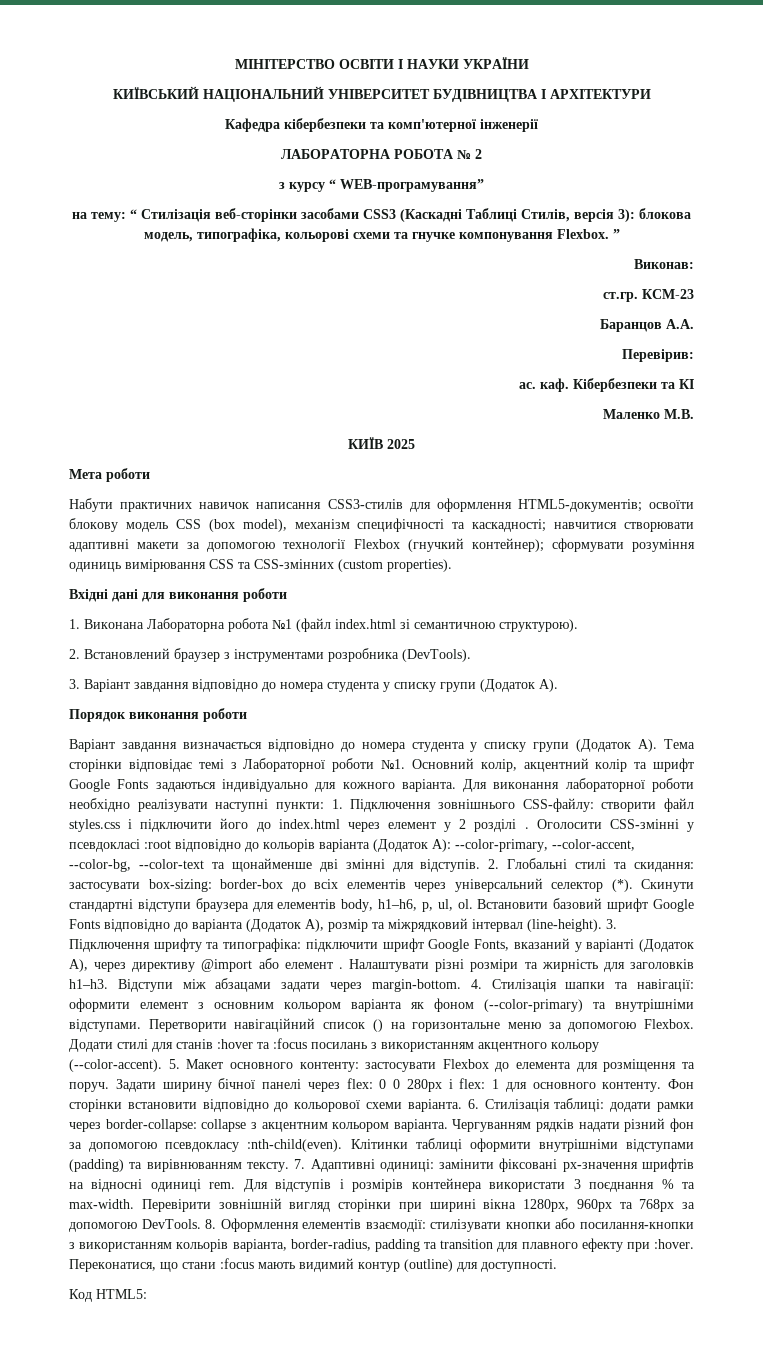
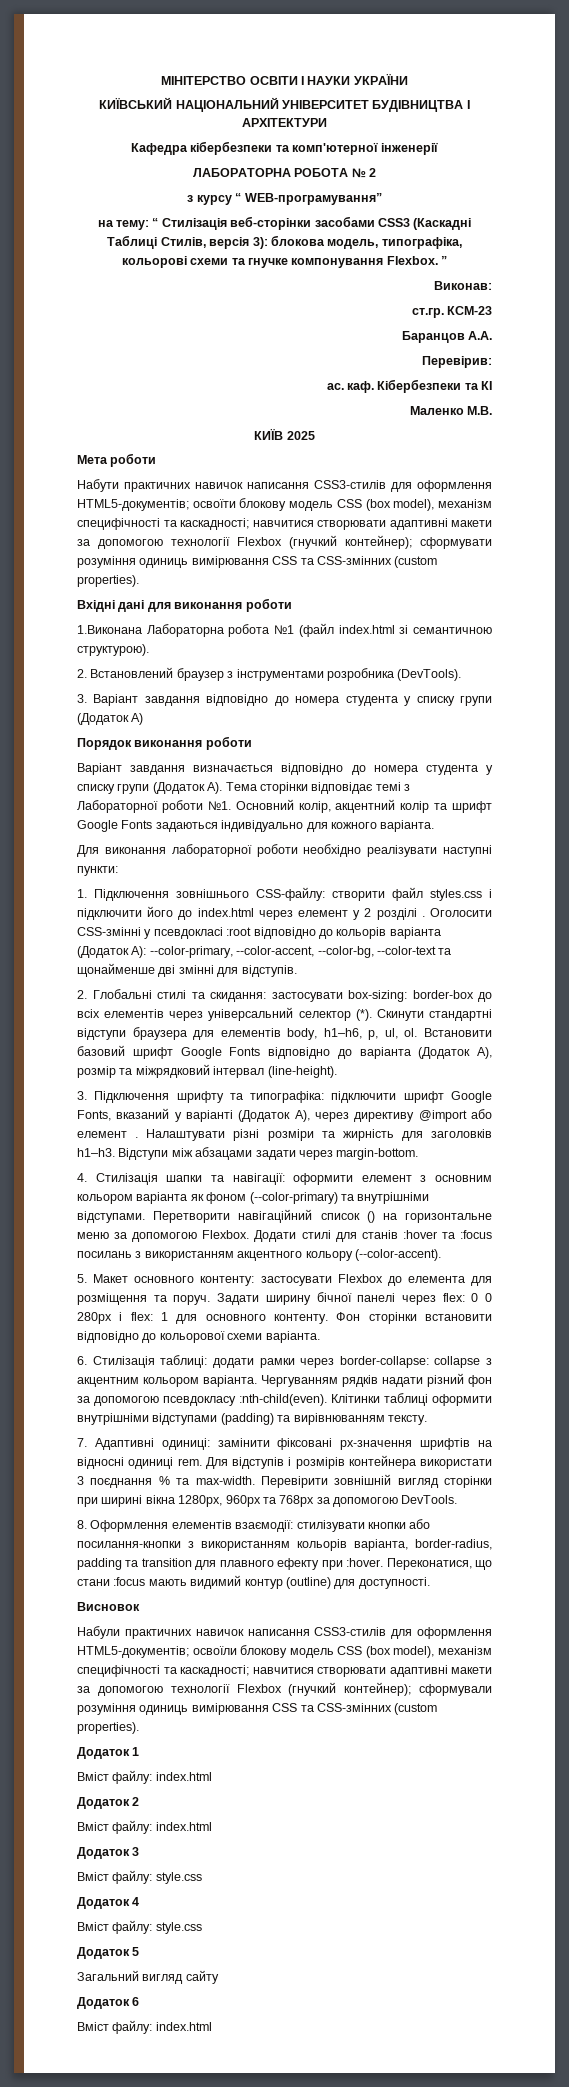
- 1. Виконана Лабораторна робота №1 (файл index.html зі семантичною структурою).
+ 1.Виконана Лабораторна робота №1 (файл index.html зі семантичною структурою).
- 3. Варіант завдання відповідно до номера студента у списку групи (Додаток А).
+ 3. Варіант завдання відповідно до номера студента у списку групи (Додаток А)
- Основний колір, акцентний колір та шрифт Google Fonts задаються індивідуально для кожного варіанта. Для виконання лабораторної роботи необхідно реалізувати наступні пункти: 1. Підключення зовнішнього CSS-файлу: створити файл styles.css і підключити його до index.html через елемент у 2 розділі .
+ Основний колір, акцентний колір та шрифт Google Fonts задаються індивідуально для кожного варіанта.
+ Для виконання лабораторної роботи необхідно реалізувати наступні пункти:
+ 1. Підключення зовнішнього CSS-файлу: створити файл styles.css і підключити його до index.html через елемент у 2 розділі .
- Оголосити CSS-змінні у псевдокласі :root відповідно до кольорів варіанта (Додаток А): --color-primary, --color-accent, --color-bg, --color-text та щонайменше дві змінні для відступів. 2. Глобальні стилі та скидання: застосувати box-sizing: border-box до всіх елементів через універсальний селектор (*).
+ Оголосити CSS-змінні у псевдокласі :root відповідно до кольорів варіанта (Додаток А): --color-primary, --color-accent, --color-bg, --color-text та щонайменше дві змінні для відступів.
+ 2. Глобальні стилі та скидання: застосувати box-sizing: border-box до всіх елементів через універсальний селектор (*).
- Встановити базовий шрифт Google Fonts відповідно до варіанта (Додаток А), розмір та міжрядковий інтервал (line-height). 3. Підключення шрифту та типографіка: підключити шрифт Google Fonts, вказаний у варіанті (Додаток А), через директиву @import або елемент .
+ Встановити базовий шрифт Google Fonts відповідно до варіанта (Додаток А), розмір та міжрядковий інтервал (line-height).
+ 3. Підключення шрифту та типографіка: підключити шрифт Google Fonts, вказаний у варіанті (Додаток А), через директиву @import або елемент .
- Відступи між абзацами задати через margin-bottom. 4. Стилізація шапки та навігації: оформити елемент з основним кольором варіанта як фоном (--color-primary) та внутрішніми відступами.
+ Відступи між абзацами задати через margin-bottom.
+ 4. Стилізація шапки та навігації: оформити елемент з основним кольором варіанта як фоном (--color-primary) та внутрішніми відступами.
- Додати стилі для станів :hover та :focus посилань з використанням акцентного кольору (--color-accent). 5. Макет основного контенту: застосувати Flexbox до елемента для розміщення та поруч.
+ Додати стилі для станів :hover та :focus посилань з використанням акцентного кольору (--color-accent).
+ 5. Макет основного контенту: застосувати Flexbox до елемента для розміщення та поруч.
- Фон сторінки встановити відповідно до кольорової схеми варіанта. 6. Стилізація таблиці: додати рамки через border-collapse: collapse з акцентним кольором варіанта.
+ Фон сторінки встановити відповідно до кольорової схеми варіанта.
+ 6. Стилізація таблиці: додати рамки через border-collapse: collapse з акцентним кольором варіанта.
- Клітинки таблиці оформити внутрішніми відступами (padding) та вирівнюванням тексту. 7. Адаптивні одиниці: замінити фіксовані px-значення шрифтів на відносні одиниці rem.
+ Клітинки таблиці оформити внутрішніми відступами (padding) та вирівнюванням тексту.
+ 7. Адаптивні одиниці: замінити фіксовані px-значення шрифтів на відносні одиниці rem.
- Перевірити зовнішній вигляд сторінки при ширині вікна 1280px, 960px та 768px за допомогою DevTools. 8. Оформлення елементів взаємодії: стилізувати кнопки або посилання-кнопки з використанням кольорів варіанта, border-radius, padding та transition для плавного ефекту при :hover.
+ Перевірити зовнішній вигляд сторінки при ширині вікна 1280px, 960px та 768px за допомогою DevTools.
+ 8. Оформлення елементів взаємодії: стилізувати кнопки або посилання-кнопки з використанням кольорів варіанта, border-radius, padding та transition для плавного ефекту при :hover.
- Код HTML5:
+ Висновок
+ Набули практичних навичок написання CSS3-стилів для оформлення HTML5-документів; освоїли блокову модель CSS (box model), механізм специфічності та каскадності; навчитися створювати адаптивні макети за допомогою технології Flexbox (гнучкий контейнер); сформували розуміння одиниць вимірювання CSS та CSS-змінних (custom properties).
+ Додаток 1
+ Вміст файлу: index.html
+ Додаток 2
+ Вміст файлу: index.html
+ Додаток 3
+ Вміст файлу: style.css
+ Додаток 4
+ Вміст файлу: style.css
+ Додаток 5
+ Загальний вигляд сайту
+ Додаток 6
+ Вміст файлу: index.html

